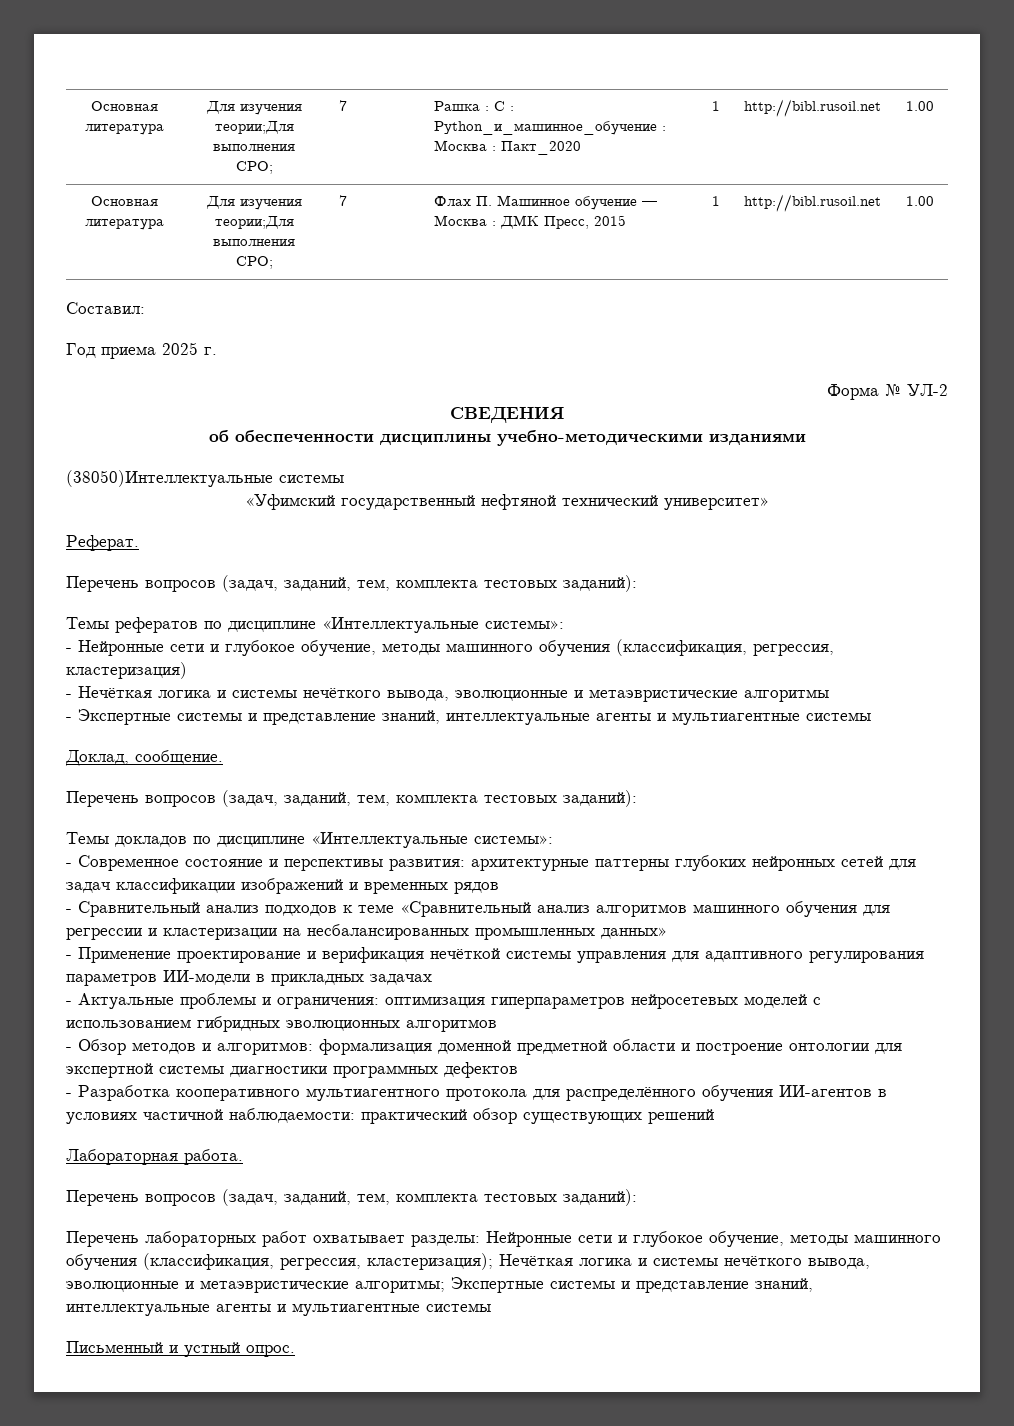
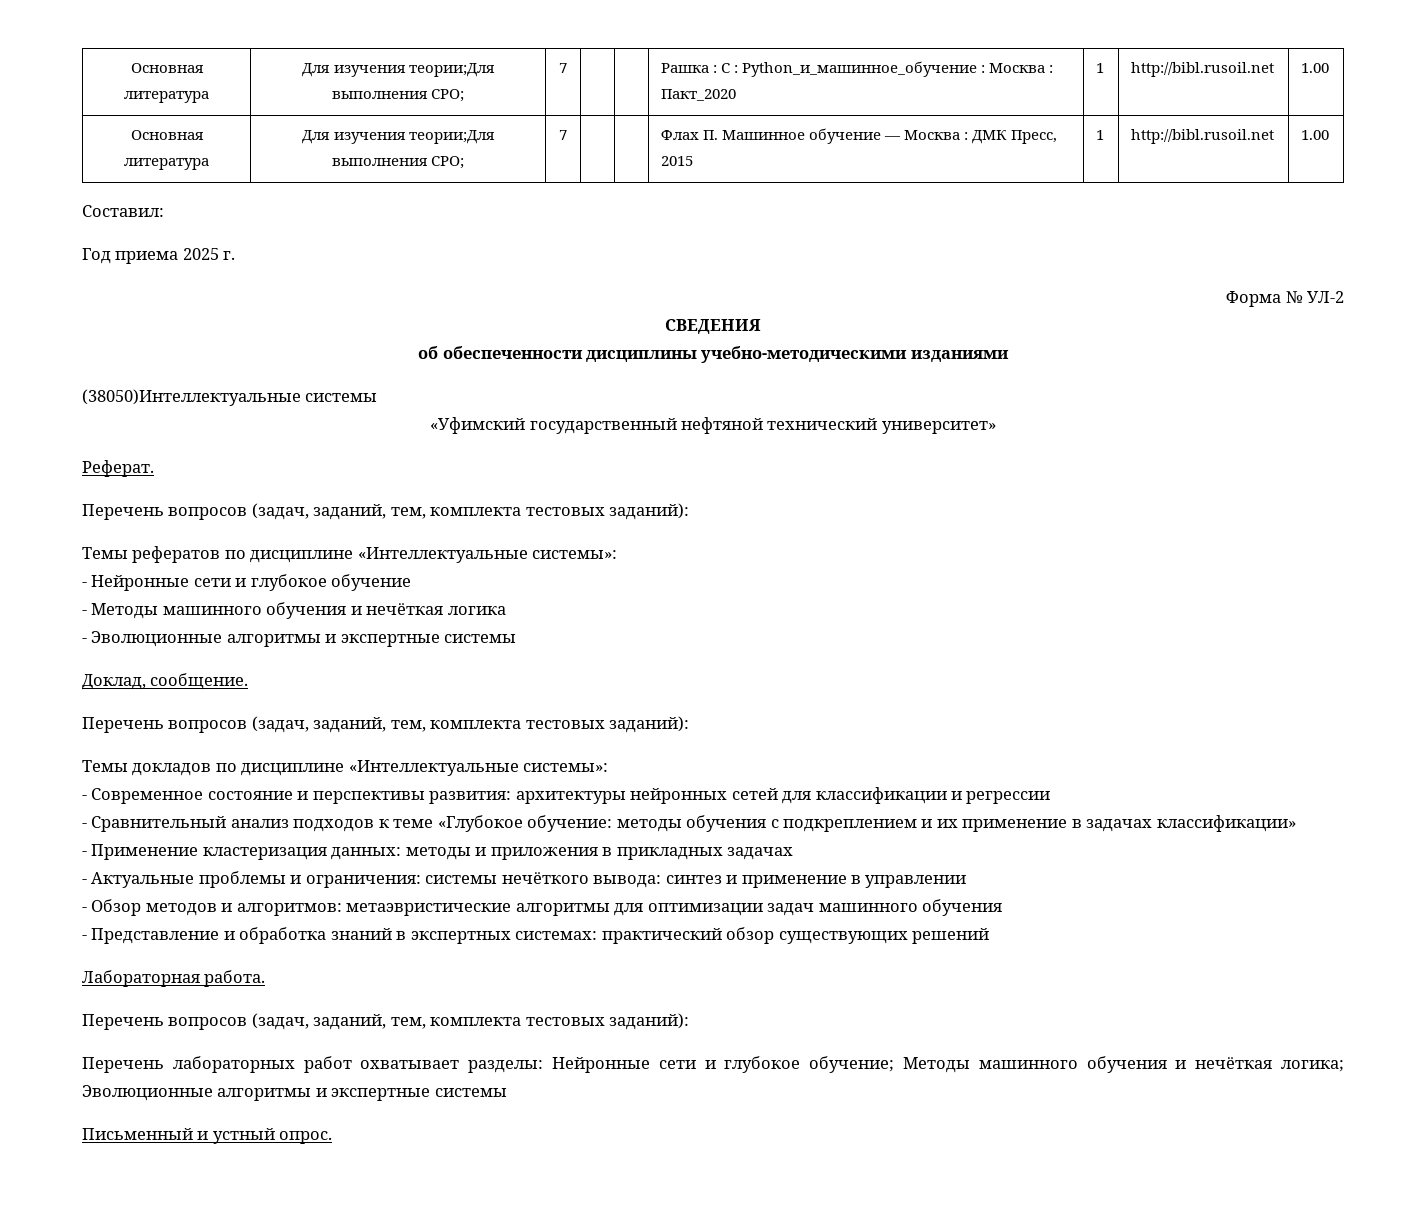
- - Нейронные сети и глубокое обучение, методы машинного обучения (классификация, регрессия, кластеризация)
- - Нечёткая логика и системы нечёткого вывода, эволюционные и метаэвристические алгоритмы
- - Экспертные системы и представление знаний, интеллектуальные агенты и мультиагентные системы
+ - Нейронные сети и глубокое обучение
+ - Методы машинного обучения и нечёткая логика
+ - Эволюционные алгоритмы и экспертные системы
- - Современное состояние и перспективы развития: архитектурные паттерны глубоких нейронных сетей для задач классификации изображений и временных рядов
+ - Современное состояние и перспективы развития: архитектуры нейронных сетей для классификации и регрессии
- - Сравнительный анализ подходов к теме «Сравнительный анализ алгоритмов машинного обучения для регрессии и кластеризации на несбалансированных промышленных данных»
- - Применение проектирование и верификация нечёткой системы управления для адаптивного регулирования параметров ИИ-модели в прикладных задачах
+ - Сравнительный анализ подходов к теме «Глубокое обучение: методы обучения с подкреплением и их применение в задачах классификации»
+ - Применение кластеризация данных: методы и приложения в прикладных задачах
- - Актуальные проблемы и ограничения: оптимизация гиперпараметров нейросетевых моделей с использованием гибридных эволюционных алгоритмов
+ - Актуальные проблемы и ограничения: системы нечёткого вывода: синтез и применение в управлении
- - Обзор методов и алгоритмов: формализация доменной предметной области и построение онтологии для экспертной системы диагностики программных дефектов
- - Разработка кооперативного мультиагентного протокола для распределённого обучения ИИ-агентов в условиях частичной наблюдаемости: практический обзор существующих решений
+ - Обзор методов и алгоритмов: метаэвристические алгоритмы для оптимизации задач машинного обучения
+ - Представление и обработка знаний в экспертных системах: практический обзор существующих решений
- Перечень лабораторных работ охватывает разделы: Нейронные сети и глубокое обучение, методы машинного обучения (классификация, регрессия, кластеризация); Нечёткая логика и системы нечёткого вывода, эволюционные и метаэвристические алгоритмы; Экспертные системы и представление знаний, интеллектуальные агенты и мультиагентные системы
+ Перечень лабораторных работ охватывает разделы: Нейронные сети и глубокое обучение; Методы машинного обучения и нечёткая логика; Эволюционные алгоритмы и экспертные системы

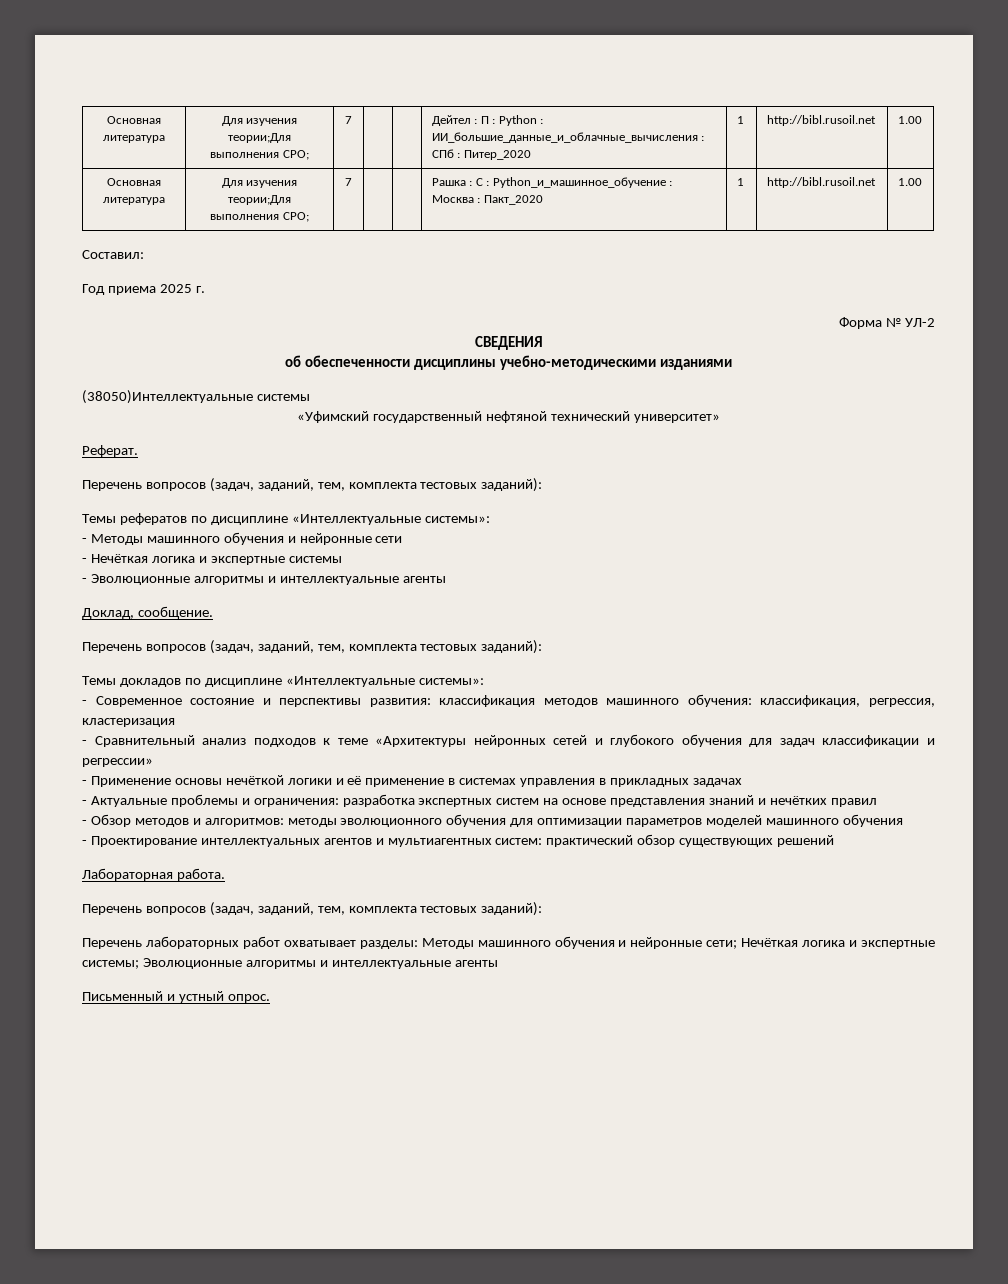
+ Основная литература | Для изучения теории;Для выполнения СРО; | 7 | | | Дейтел : П : Python : ИИ_большие_данные_и_облачные_вычисления : СПб : Питер_2020 | 1 | http://bibl.rusoil.net | 1.00
- Основная литература | Для изучения теории;Для выполнения СРО; | 7 | | | Флах П. Машинное обучение — Москва : ДМК Пресс, 2015 | 1 | http://bibl.rusoil.net | 1.00
- - Нейронные сети и глубокое обучение
- - Методы машинного обучения и нечёткая логика
+ - Методы машинного обучения и нейронные сети
+ - Нечёткая логика и экспертные системы
- - Эволюционные алгоритмы и экспертные системы
+ - Эволюционные алгоритмы и интеллектуальные агенты
- - Современное состояние и перспективы развития: архитектуры нейронных сетей для классификации и регрессии
+ - Современное состояние и перспективы развития: классификация методов машинного обучения: классификация, регрессия, кластеризация
- - Сравнительный анализ подходов к теме «Глубокое обучение: методы обучения с подкреплением и их применение в задачах классификации»
- - Применение кластеризация данных: методы и приложения в прикладных задачах
+ - Сравнительный анализ подходов к теме «Архитектуры нейронных сетей и глубокого обучения для задач классификации и регрессии»
+ - Применение основы нечёткой логики и её применение в системах управления в прикладных задачах
- - Актуальные проблемы и ограничения: системы нечёткого вывода: синтез и применение в управлении
+ - Актуальные проблемы и ограничения: разработка экспертных систем на основе представления знаний и нечётких правил
- - Обзор методов и алгоритмов: метаэвристические алгоритмы для оптимизации задач машинного обучения
- - Представление и обработка знаний в экспертных системах: практический обзор существующих решений
+ - Обзор методов и алгоритмов: методы эволюционного обучения для оптимизации параметров моделей машинного обучения
+ - Проектирование интеллектуальных агентов и мультиагентных систем: практический обзор существующих решений
- Перечень лабораторных работ охватывает разделы: Нейронные сети и глубокое обучение; Методы машинного обучения и нечёткая логика; Эволюционные алгоритмы и экспертные системы
+ Перечень лабораторных работ охватывает разделы: Методы машинного обучения и нейронные сети; Нечёткая логика и экспертные системы; Эволюционные алгоритмы и интеллектуальные агенты

